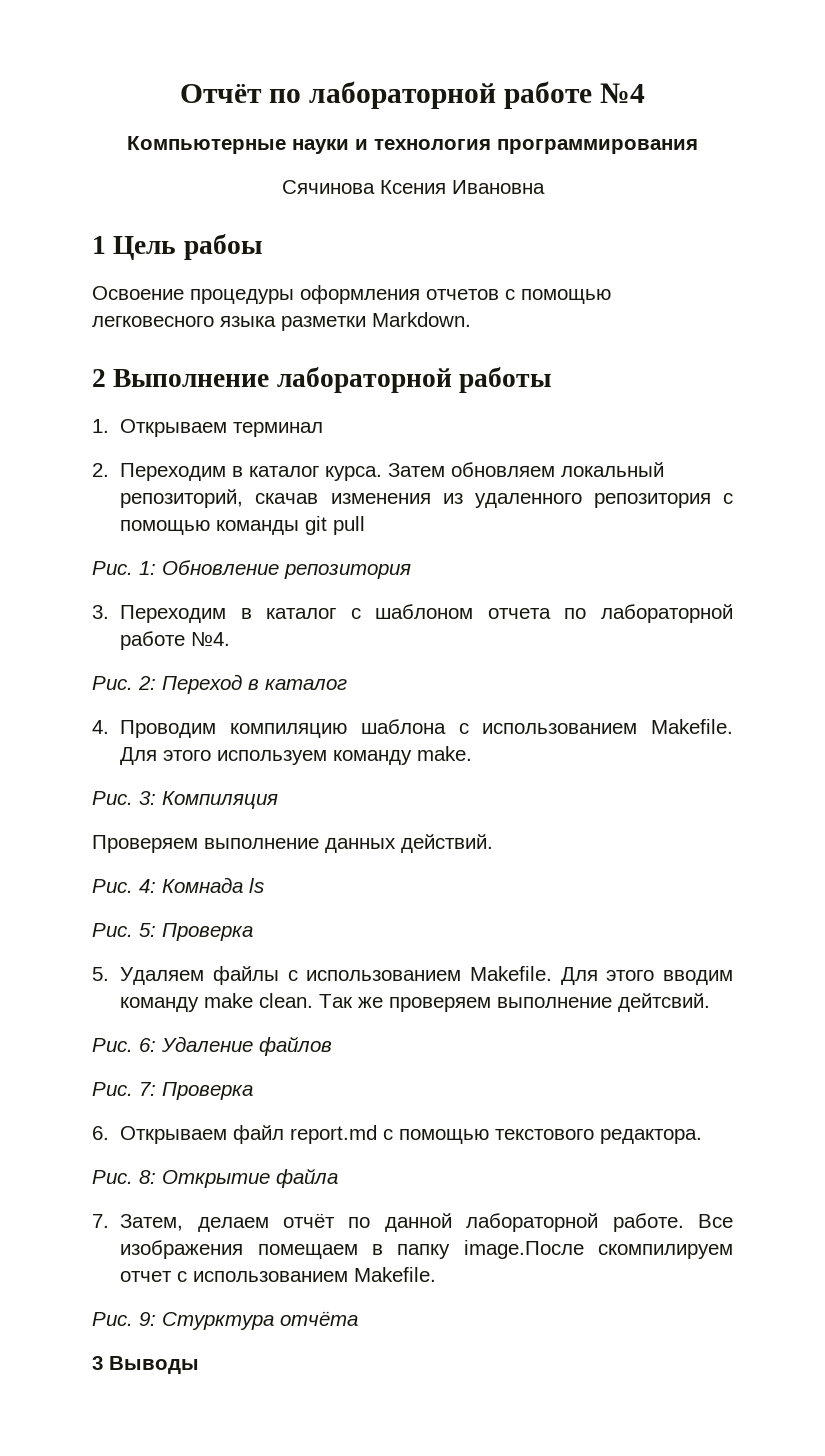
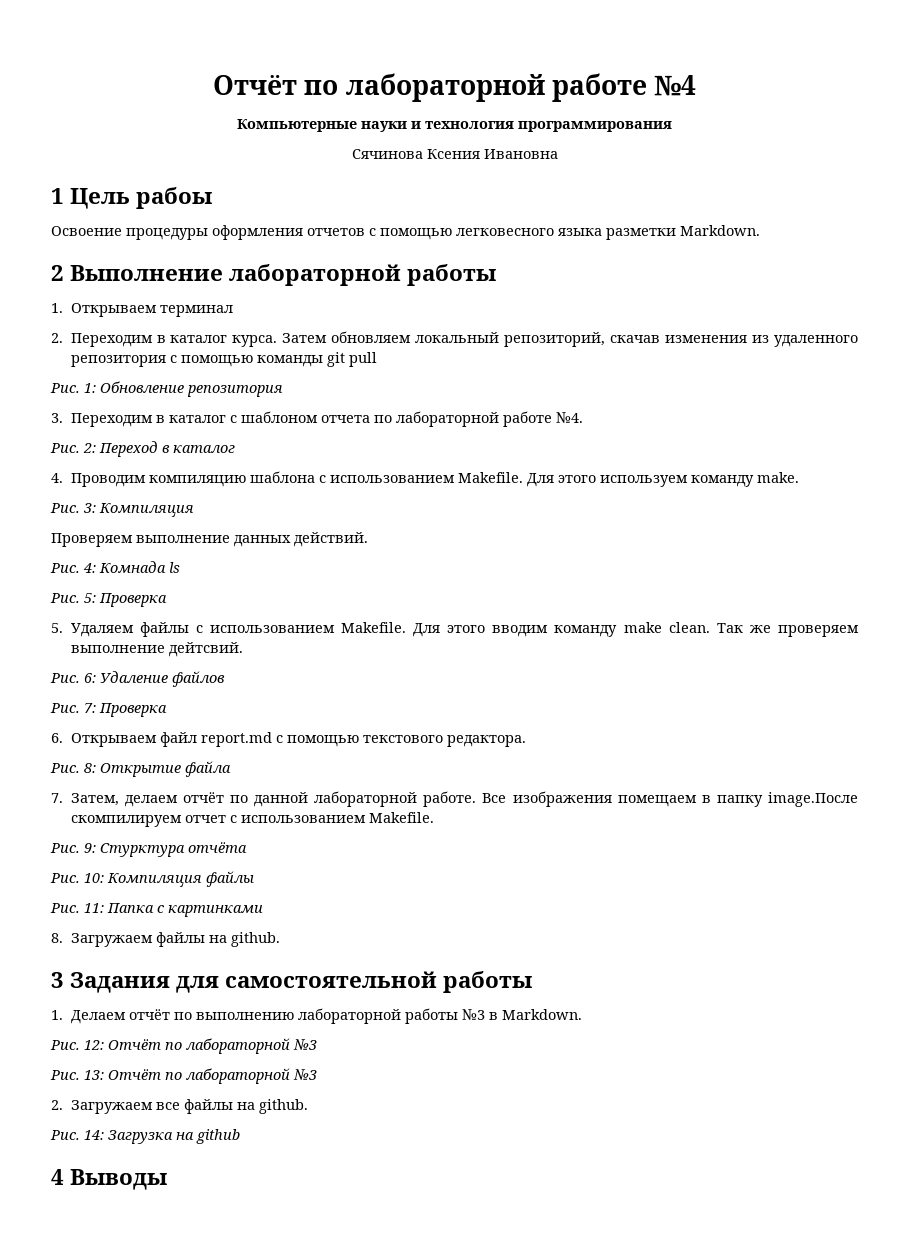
- 3 Выводы
+ Рис. 10: Компиляция файлы
+ Рис. 11: Папка с картинками
+ 8. Загружаем файлы на github.
+ 3 Задания для самостоятельной работы
+ 1. Делаем отчёт по выполнению лабораторной работы №3 в Markdown.
+ Рис. 12: Отчёт по лабораторной №3
+ Рис. 13: Отчёт по лабораторной №3
+ 2. Загружаем все файлы на github.
+ Рис. 14: Загрузка на github
+ 4 Выводы

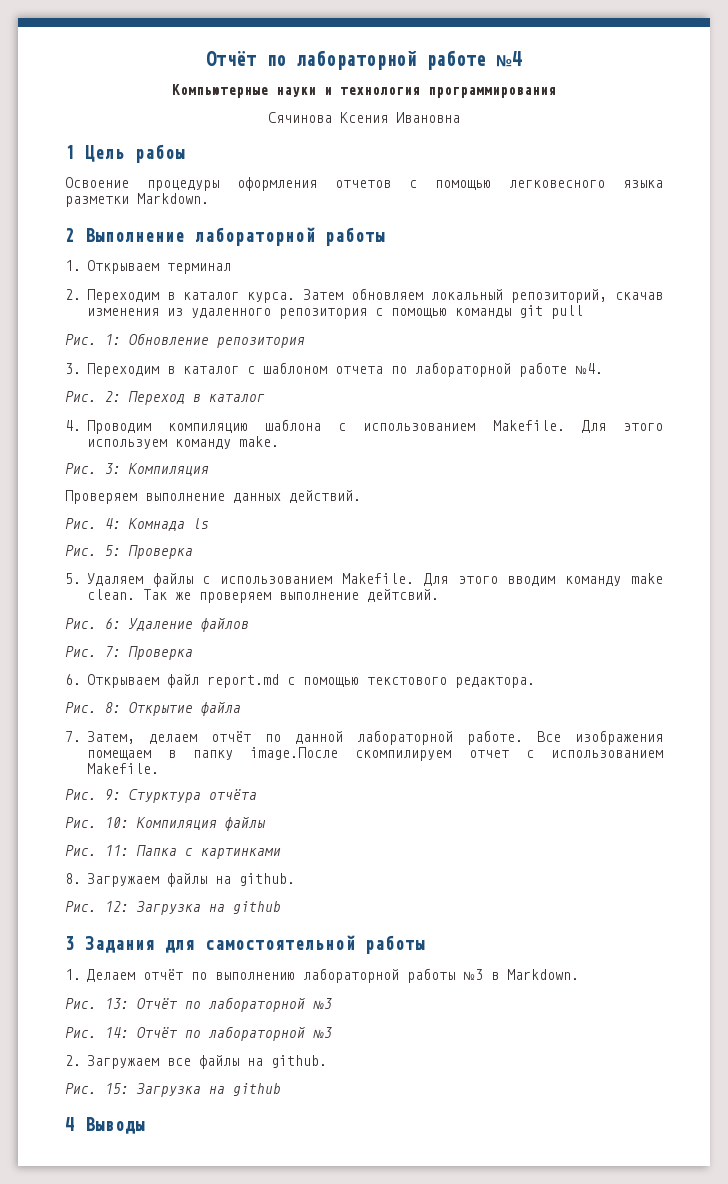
+ Рис. 12: Загрузка на github
- Рис. 12: Отчёт по лабораторной №3
+ Рис. 13: Отчёт по лабораторной №3
- Рис. 13: Отчёт по лабораторной №3
+ Рис. 14: Отчёт по лабораторной №3
- Рис. 14: Загрузка на github
+ Рис. 15: Загрузка на github

